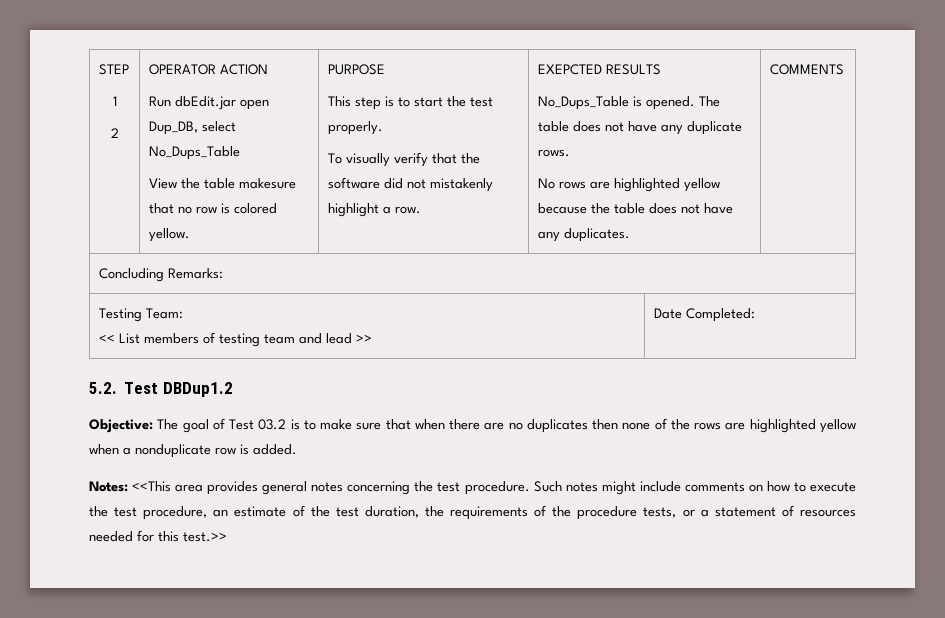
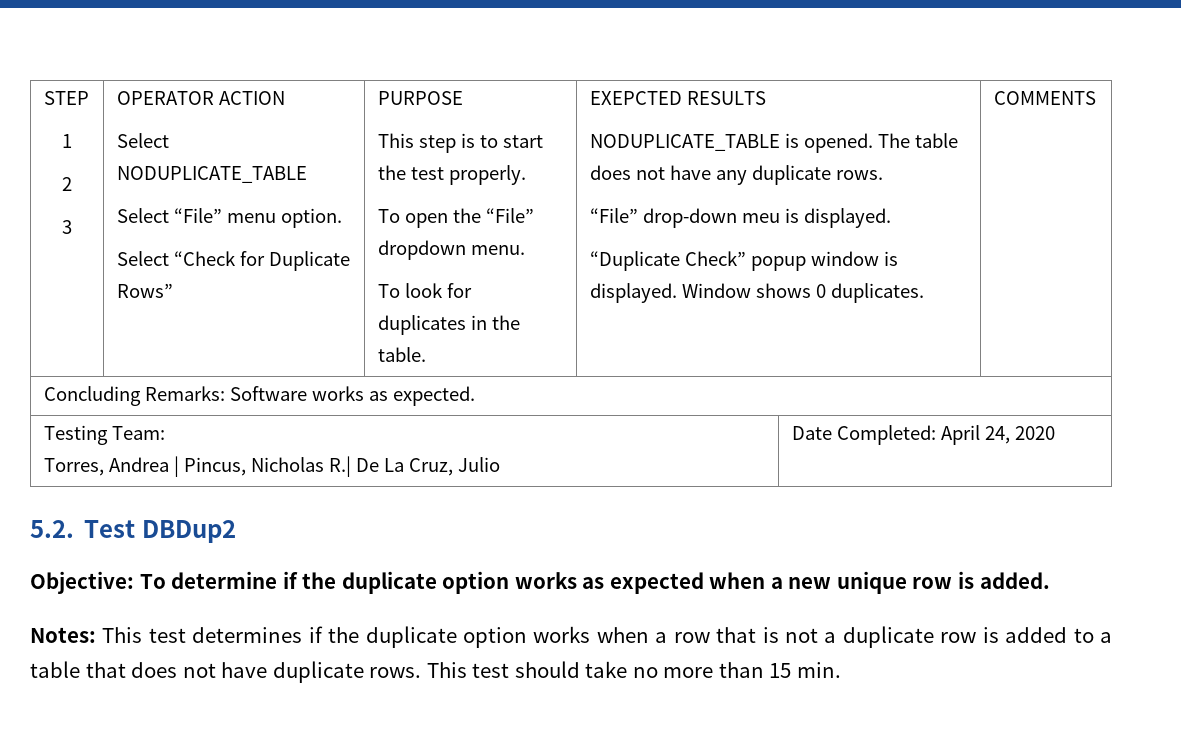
+ 3
- Run dbEdit.jar open Dup_DB, select No_Dups_Table
- View the table makesure that no row is colored yellow.
+ Select NODUPLICATE_TABLE
+ Select “File” menu option.
+ Select “Check for Duplicate Rows”
- To visually verify that the software did not mistakenly highlight a row.
+ To open the “File” dropdown menu.
+ To look for duplicates in the table.
- No_Dups_Table is opened.
+ NODUPLICATE_TABLE is opened.
- No rows are highlighted yellow because the table does not have any duplicates. | COMMENTS
- Concluding Remarks:
+ “File” drop-down meu is displayed.
+ “Duplicate Check” popup window is displayed. Window shows 0 duplicates. | COMMENTS
+ Concluding Remarks: Software works as expected.
  Testing Team:
- << List members of testing team and lead >> | Date Completed:
+ Torres, Andrea | Pincus, Nicholas R.| De La Cruz, Julio | Date Completed: April 24, 2020
- 5.2. Test DBDup1.2
+ 5.2. Test DBDup2
- Objective: The goal of Test 03.2 is to make sure that when there are no duplicates then none of the rows are highlighted yellow when a nonduplicate row is added.
- Notes: <<This area provides general notes concerning the test procedure. Such notes might include comments on how to execute the test procedure, an estimate of the test duration, the requirements of the procedure tests, or a statement of resources needed for this test.>>
+ Objective: To determine if the duplicate option works as expected when a new unique row is added.
+ Notes: This test determines if the duplicate option works when a row that is not a duplicate row is added to a table that does not have duplicate rows. This test should take no more than 15 min.

